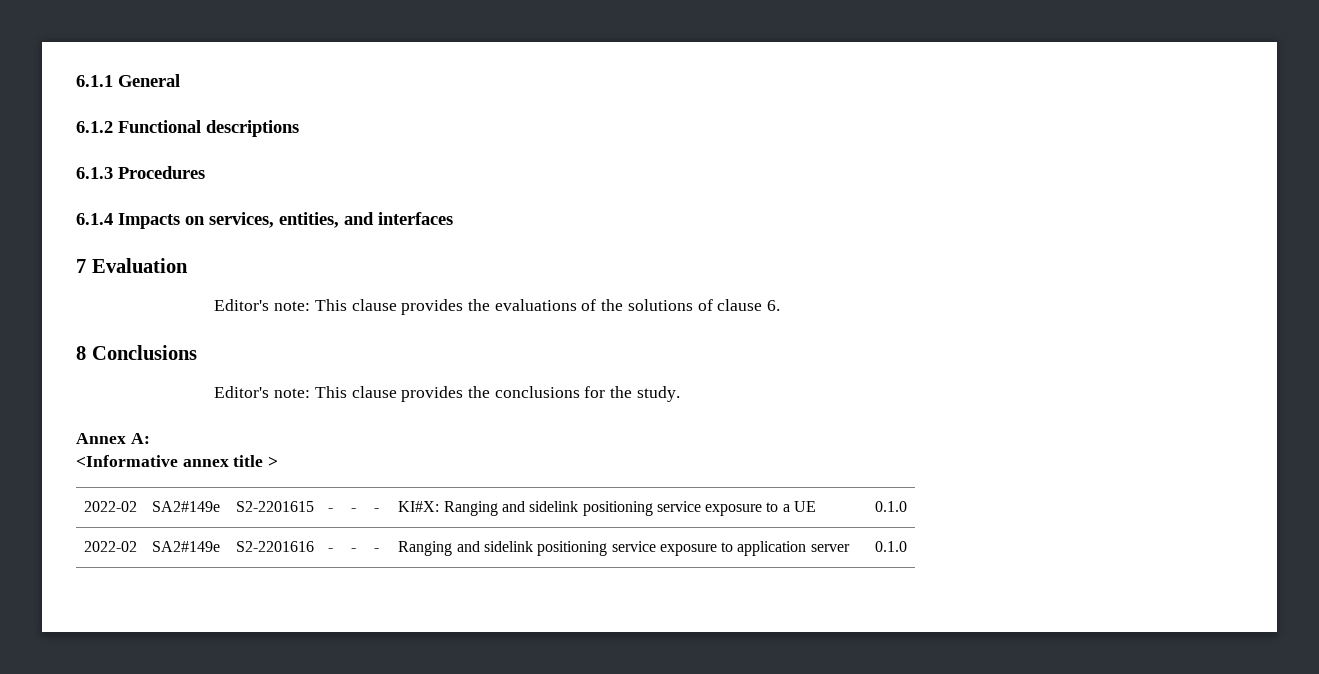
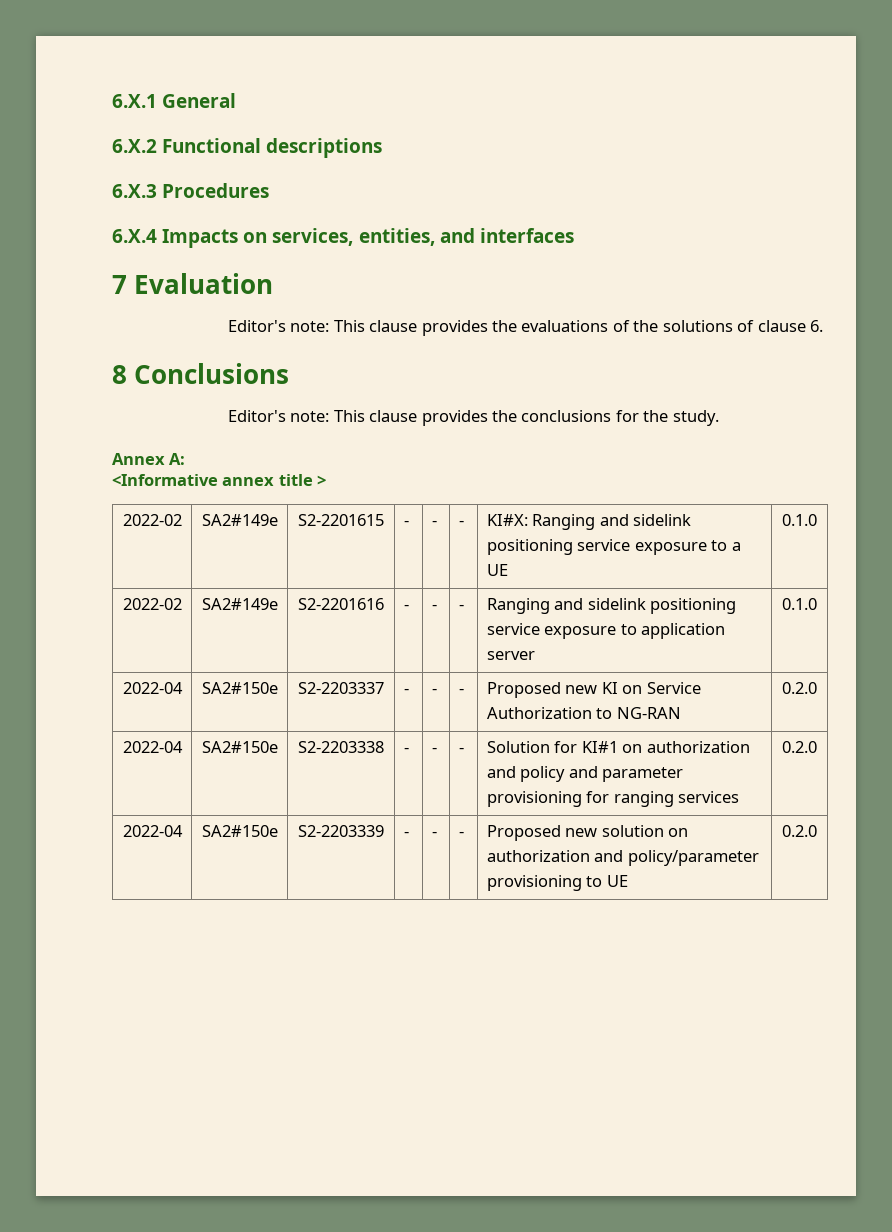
- 6.1.1 General
+ 6.X.1 General
- 6.1.2 Functional descriptions
+ 6.X.2 Functional descriptions
- 6.1.3 Procedures
+ 6.X.3 Procedures
- 6.1.4 Impacts on services, entities, and interfaces
+ 6.X.4 Impacts on services, entities, and interfaces
+ 2022-04 | SA2#150e | S2-2203337 | - | - | - | Proposed new KI on Service Authorization to NG-RAN | 0.2.0
+ 2022-04 | SA2#150e | S2-2203338 | - | - | - | Solution for KI#1 on authorization and policy and parameter provisioning for ranging services | 0.2.0
+ 2022-04 | SA2#150e | S2-2203339 | - | - | - | Proposed new solution on authorization and policy/parameter provisioning to UE | 0.2.0

